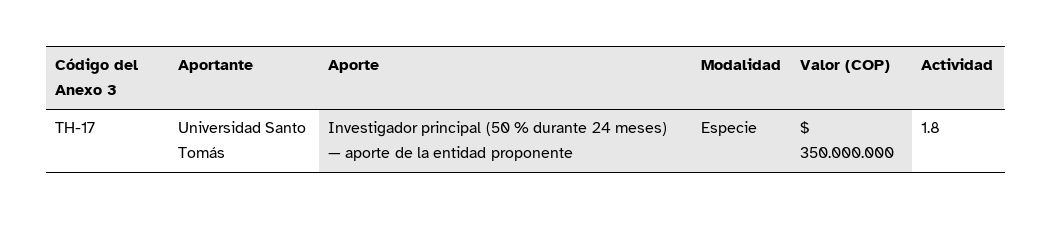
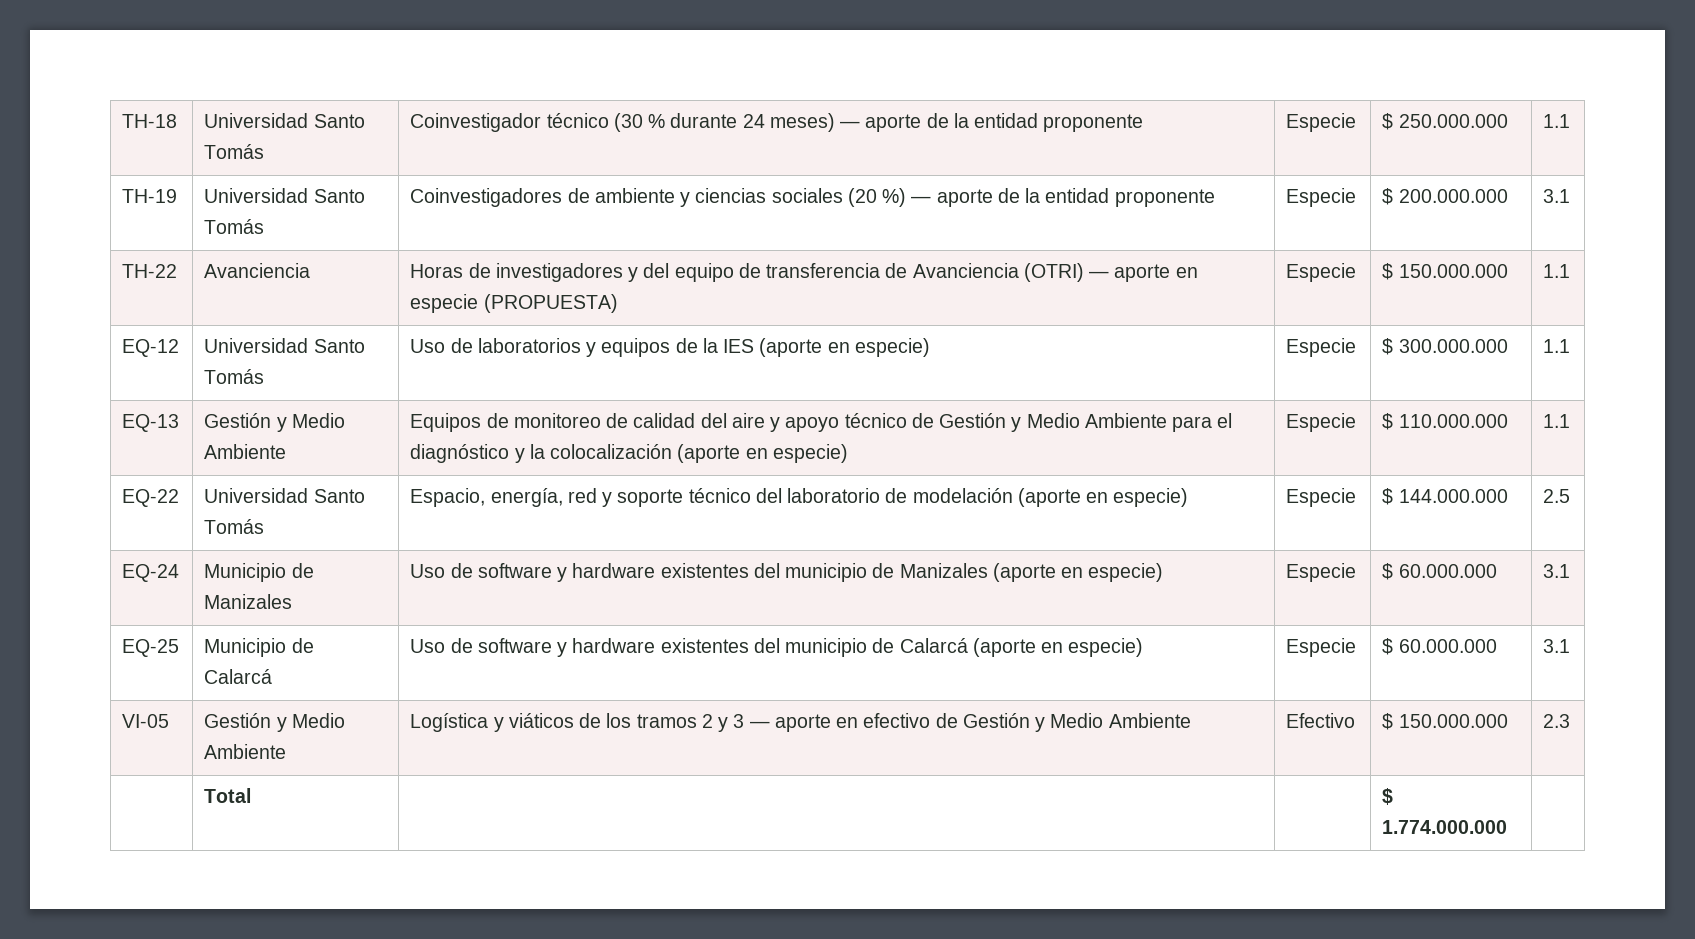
- Código del Anexo 3 | Aportante | Aporte | Modalidad | Valor (COP) | Actividad
- TH-17 | Universidad Santo Tomás | Investigador principal (50 % durante 24 meses) — aporte de la entidad proponente | Especie | $ 350.000.000 | 1.8
+ TH-18 | Universidad Santo Tomás | Coinvestigador técnico (30 % durante 24 meses) — aporte de la entidad proponente | Especie | $ 250.000.000 | 1.1
+ TH-19 | Universidad Santo Tomás | Coinvestigadores de ambiente y ciencias sociales (20 %) — aporte de la entidad proponente | Especie | $ 200.000.000 | 3.1
+ TH-22 | Avanciencia | Horas de investigadores y del equipo de transferencia de Avanciencia (OTRI) — aporte en especie (PROPUESTA) | Especie | $ 150.000.000 | 1.1
+ EQ-12 | Universidad Santo Tomás | Uso de laboratorios y equipos de la IES (aporte en especie) | Especie | $ 300.000.000 | 1.1
+ EQ-13 | Gestión y Medio Ambiente | Equipos de monitoreo de calidad del aire y apoyo técnico de Gestión y Medio Ambiente para el diagnóstico y la colocalización (aporte en especie) | Especie | $ 110.000.000 | 1.1
+ EQ-22 | Universidad Santo Tomás | Espacio, energía, red y soporte técnico del laboratorio de modelación (aporte en especie) | Especie | $ 144.000.000 | 2.5
+ EQ-24 | Municipio de Manizales | Uso de software y hardware existentes del municipio de Manizales (aporte en especie) | Especie | $ 60.000.000 | 3.1
+ EQ-25 | Municipio de Calarcá | Uso de software y hardware existentes del municipio de Calarcá (aporte en especie) | Especie | $ 60.000.000 | 3.1
+ VI-05 | Gestión y Medio Ambiente | Logística y viáticos de los tramos 2 y 3 — aporte en efectivo de Gestión y Medio Ambiente | Efectivo | $ 150.000.000 | 2.3
+ | Total | | | $ 1.774.000.000 |

